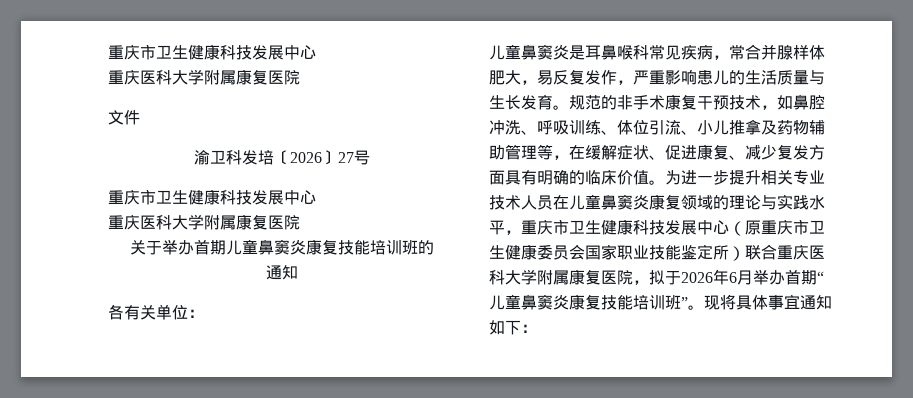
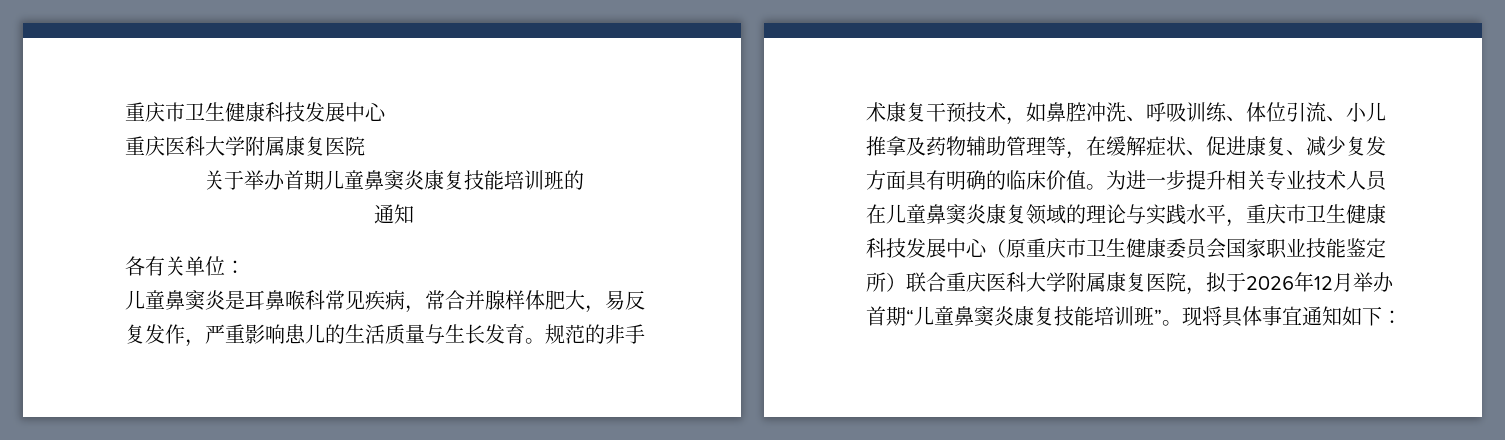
- 文件
- 渝卫科发培〔2026〕27号
- 重庆市卫生健康科技发展中心
- 重庆医科大学附属康复医院
- 为进一步提升相关专业技术人员在儿童鼻窦炎康复领域的理论与实践水平，重庆市卫生健康科技发展中心（原重庆市卫生健康委员会国家职业技能鉴定所）联合重庆医科大学附属康复医院，拟于2026年6月举办首期“儿童鼻窦炎康复技能培训班”。
+ 为进一步提升相关专业技术人员在儿童鼻窦炎康复领域的理论与实践水平，重庆市卫生健康科技发展中心（原重庆市卫生健康委员会国家职业技能鉴定所）联合重庆医科大学附属康复医院，拟于2026年12月举办首期“儿童鼻窦炎康复技能培训班”。

